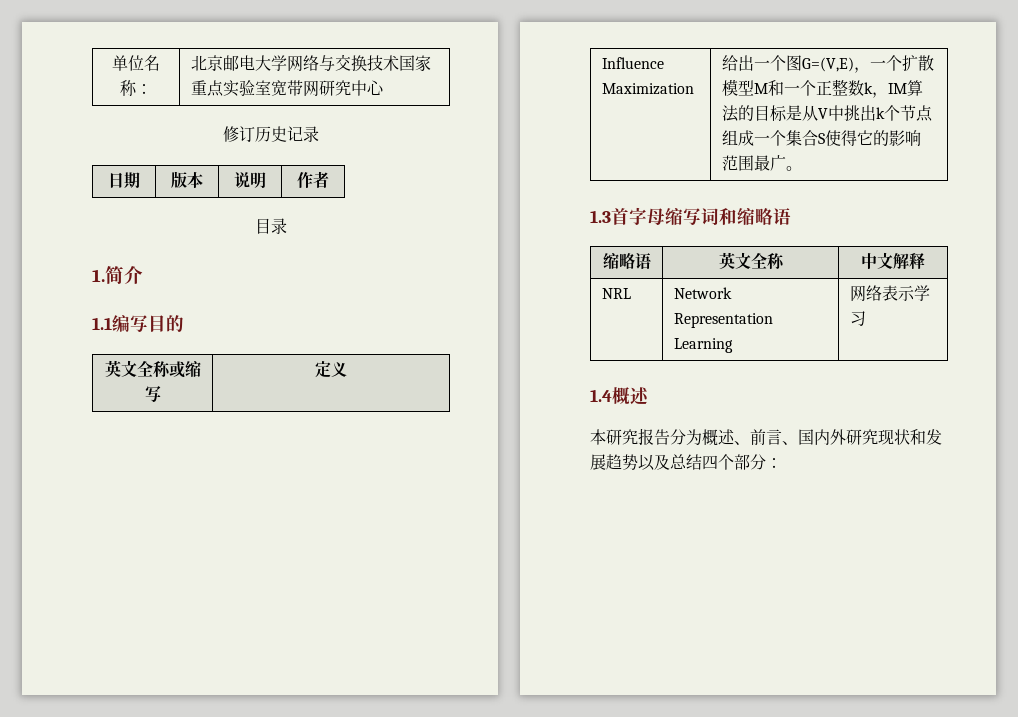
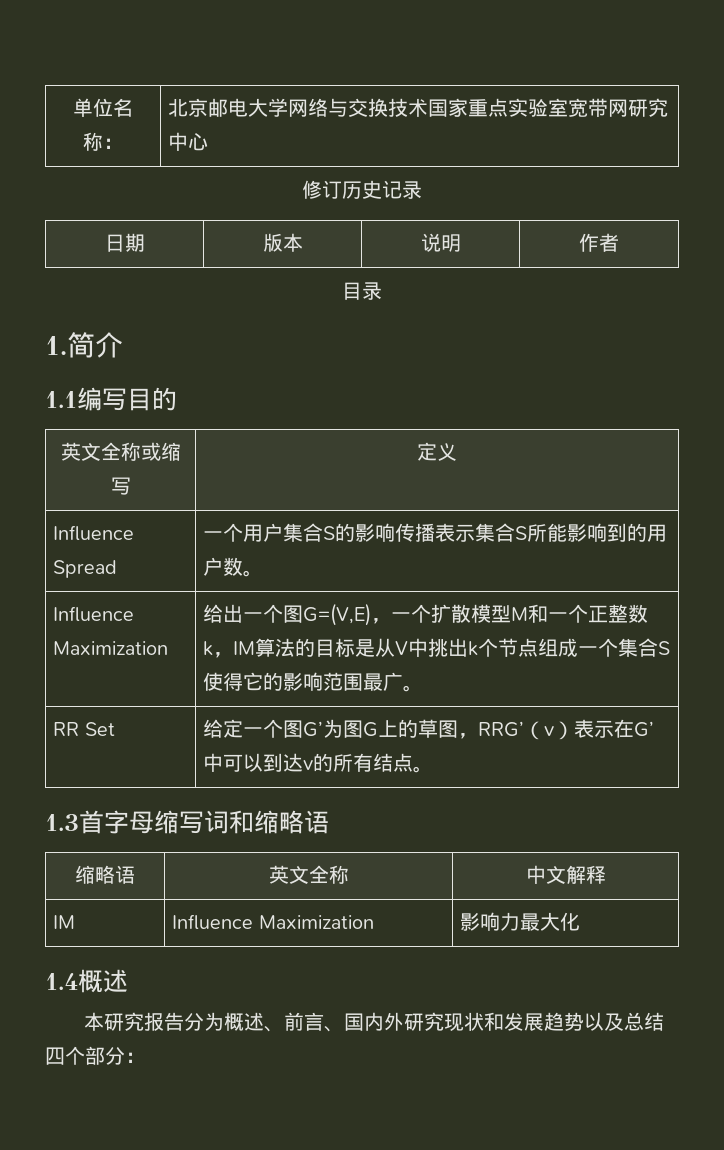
+ Influence Spread | 一个用户集合S的影响传播表示集合S所能影响到的用户数。
+ RR Set | 给定一个图G’为图G上的草图，RRG’（v）表示在G’中可以到达v的所有结点。
- NRL | Network Representation Learning | 网络表示学习
+ IM | Influence Maximization | 影响力最大化

